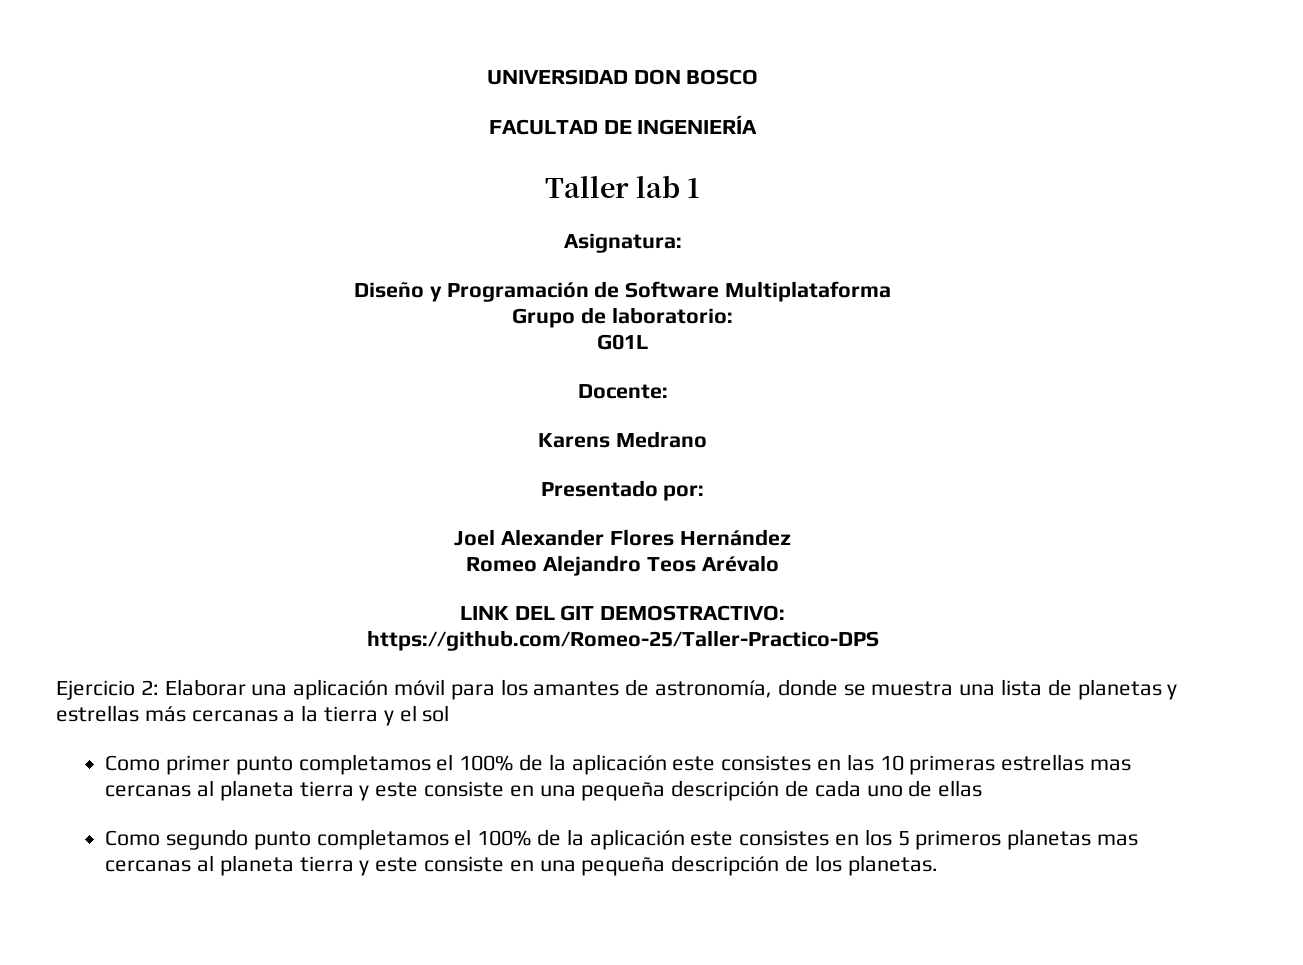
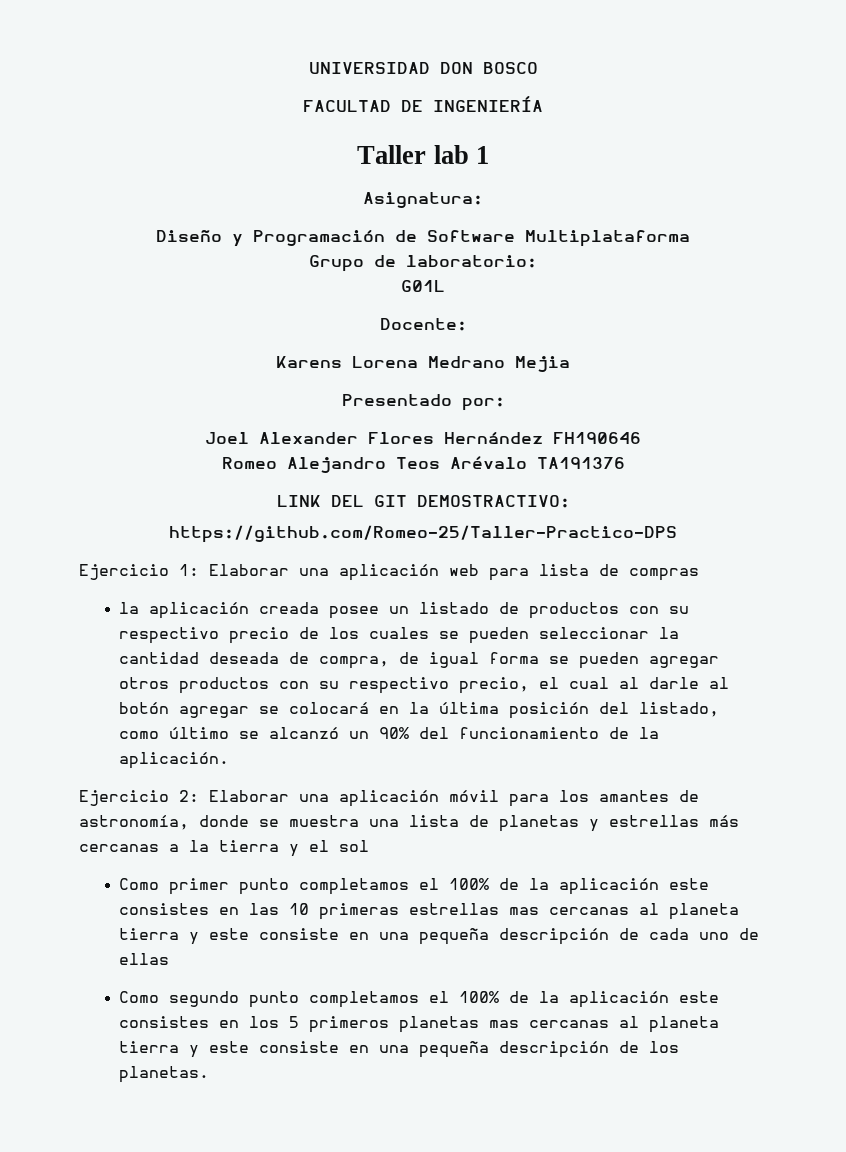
- Karens Medrano
+ Karens Lorena Medrano Mejia
- Joel Alexander Flores Hernández
+ Joel Alexander Flores Hernández FH190646
- Romeo Alejandro Teos Arévalo
+ Romeo Alejandro Teos Arévalo TA191376
+ Ejercicio 1: Elaborar una aplicación web para lista de compras
+ la aplicación creada posee un listado de productos con su respectivo precio de los cuales se pueden seleccionar la cantidad deseada de compra, de igual forma se pueden agregar otros productos con su respectivo precio, el cual al darle al botón agregar se colocará en la última posición del listado, como último se alcanzó un 90% del funcionamiento de la aplicación.

